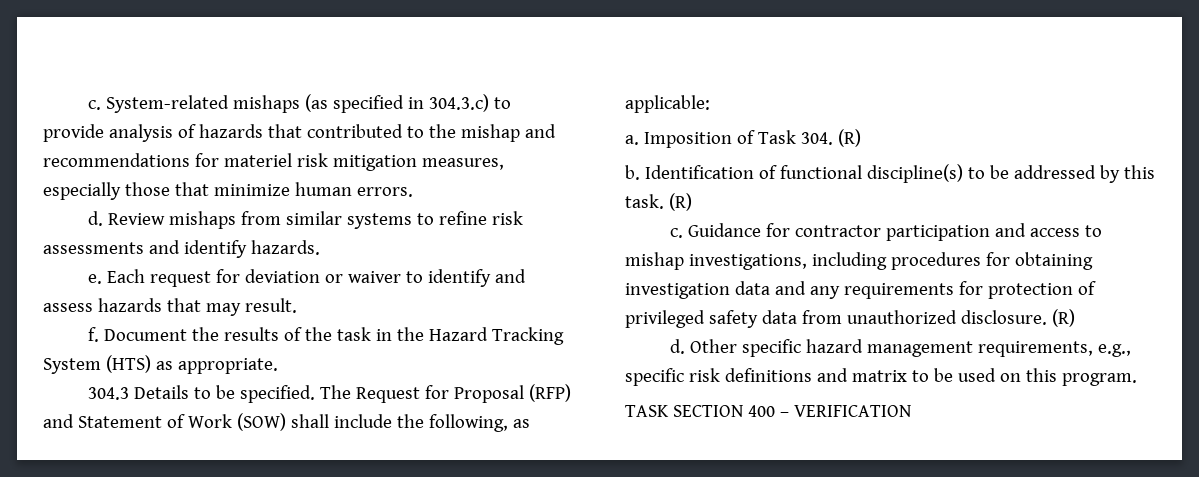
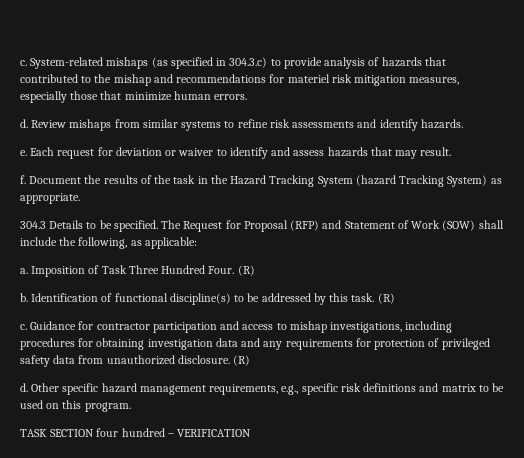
- Document the results of the task in the Hazard Tracking System (HTS) as appropriate.
+ Document the results of the task in the Hazard Tracking System (hazard Tracking System) as appropriate.
- Imposition of Task 304. (R)
+ Imposition of Task Three Hundred Four. (R)
- TASK SECTION 400 – VERIFICATION
+ TASK SECTION four hundred – VERIFICATION

